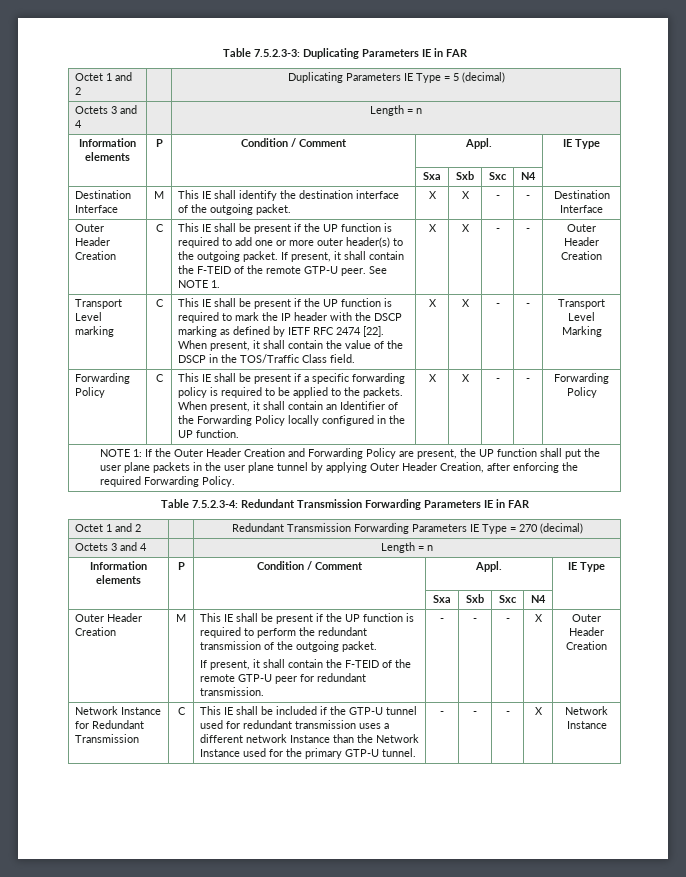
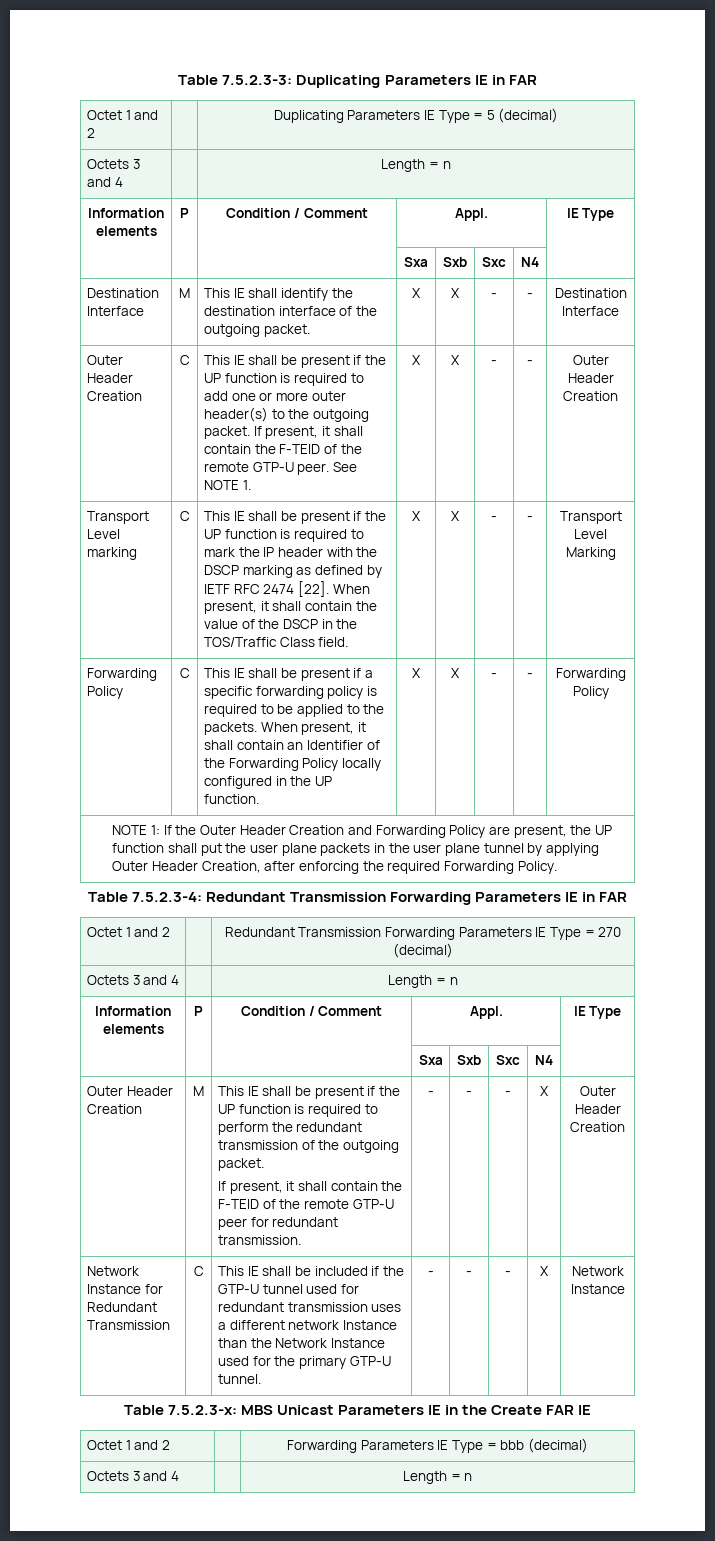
+ Table 7.5.2.3-x: MBS Unicast Parameters IE in the Create FAR IE
+ Octet 1 and 2 | | Forwarding Parameters IE Type = bbb (decimal)
+ Octets 3 and 4 | | Length = n

